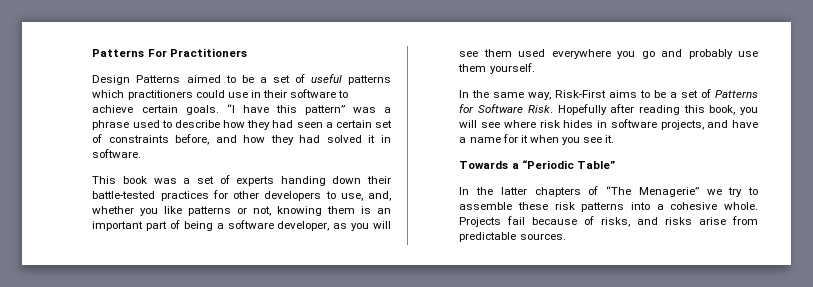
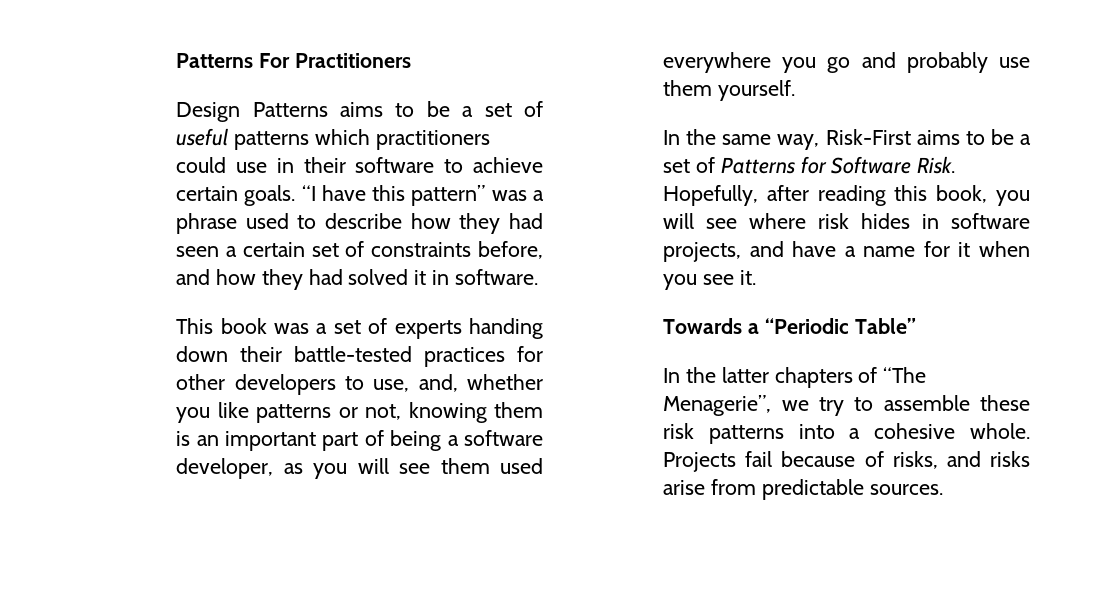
- Design Patterns aimed to be a set of useful patterns which practitioners could use in their software to achieve certain goals.
+ Design Patterns aims to be a set of useful patterns which practitioners could use in their software to achieve certain goals.
- Hopefully after reading this book, you will see where risk hides in software projects, and have a name for it when you see it.
+ Hopefully, after reading this book, you will see where risk hides in software projects, and have a name for it when you see it.
- In the latter chapters of “The Menagerie” we try to assemble these risk patterns into a cohesive whole.
+ In the latter chapters of “The Menagerie”, we try to assemble these risk patterns into a cohesive whole.

